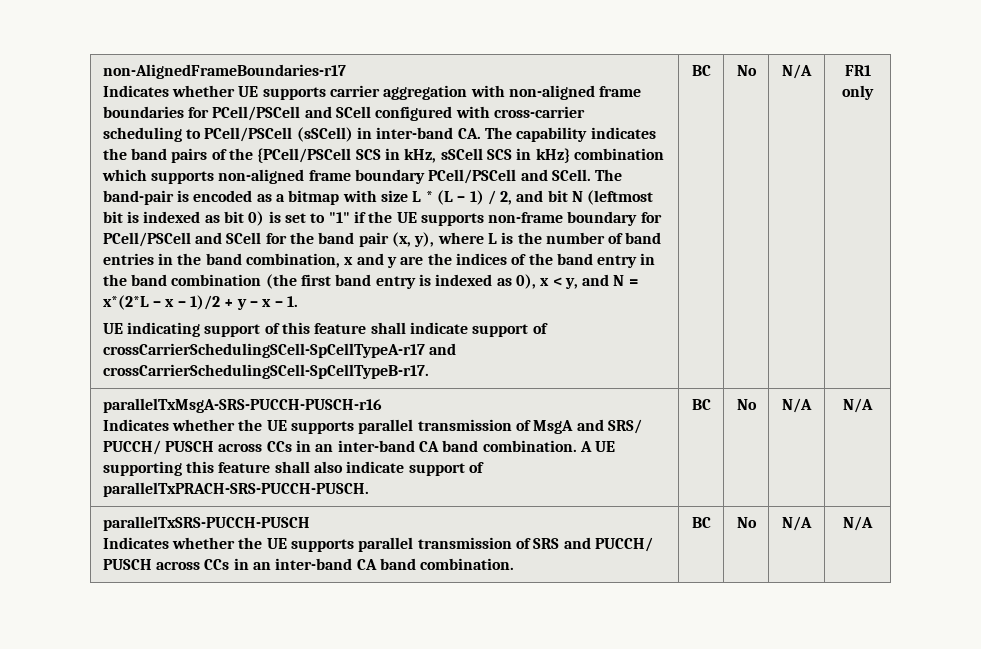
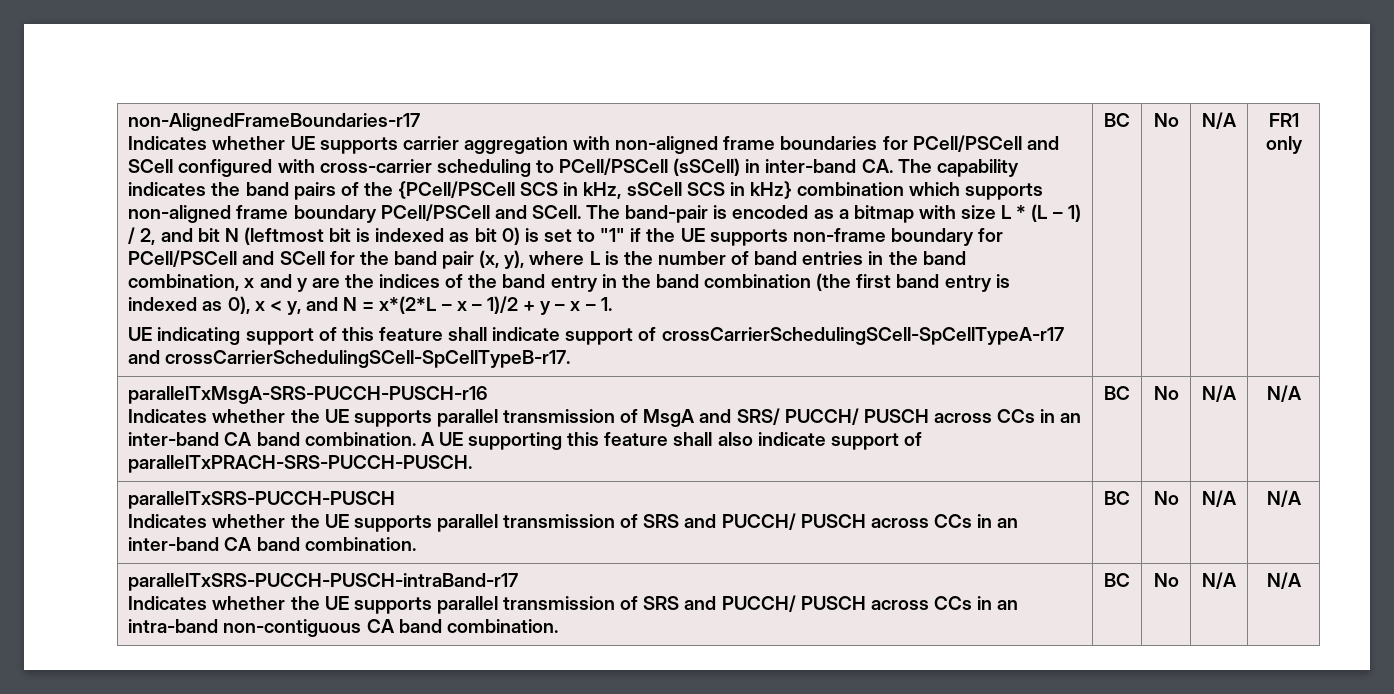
+ parallelTxSRS-PUCCH-PUSCH-intraBand-r17
+ Indicates whether the UE supports parallel transmission of SRS and PUCCH/ PUSCH across CCs in an intra-band non-contiguous CA band combination. | BC | No | N/A | N/A

